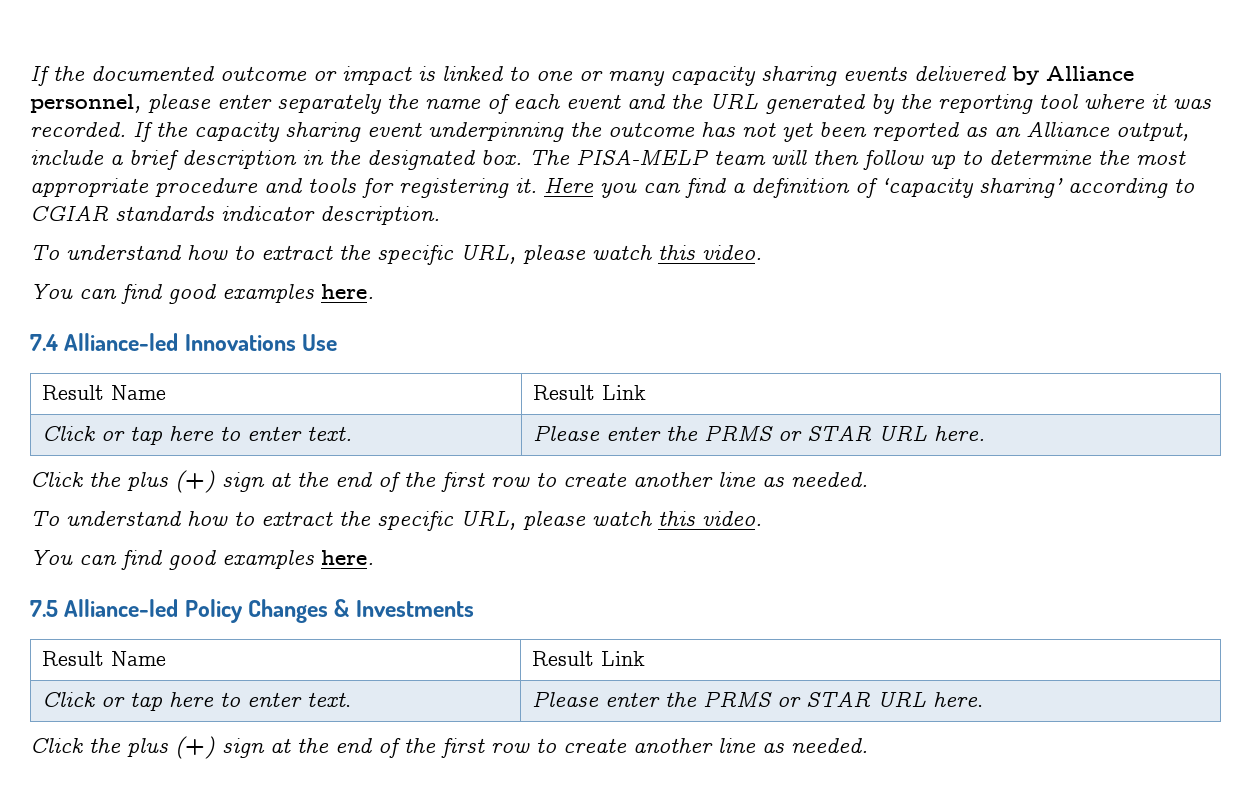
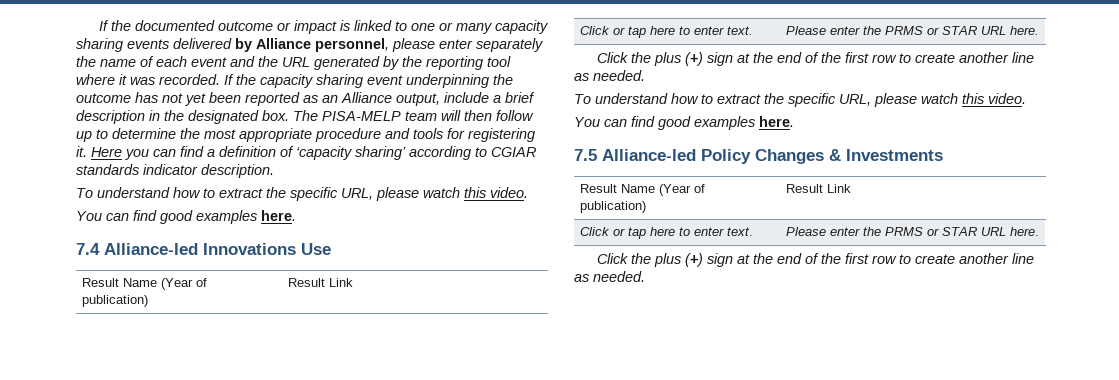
  7.4 Alliance-led Innovations Use
- Result Name | Result Link
+ Result Name (Year of publication) | Result Link
  7.5 Alliance-led Policy Changes & Investments
- Result Name | Result Link
+ Result Name (Year of publication) | Result Link

